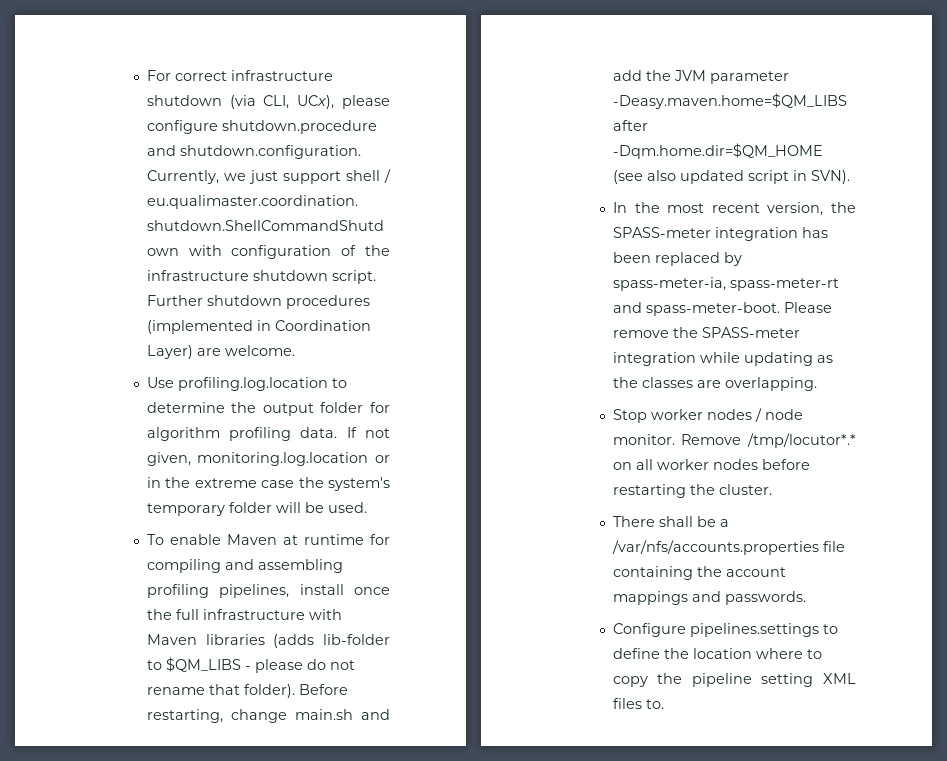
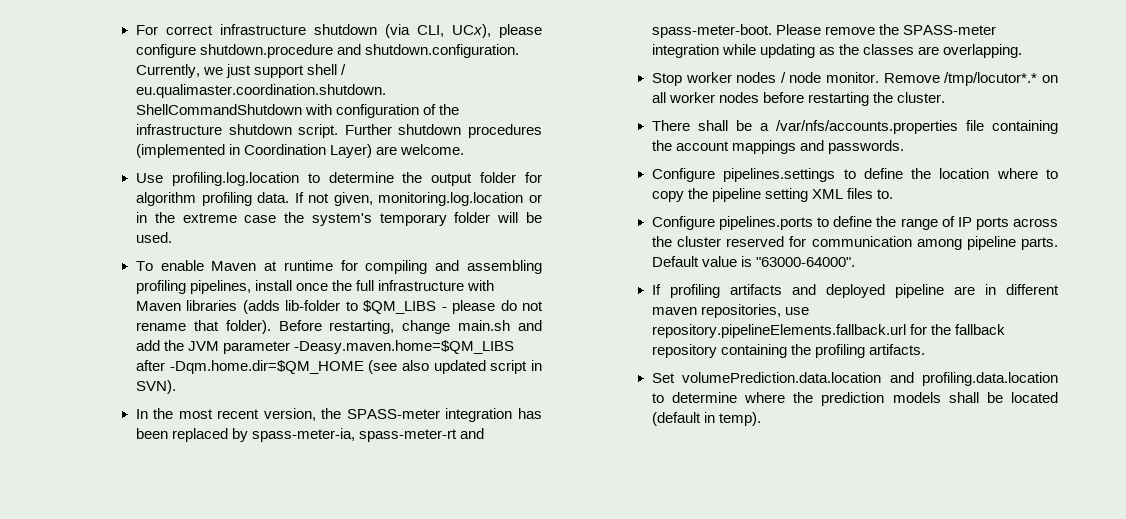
+ Configure pipelines.ports to define the range of IP ports across the cluster reserved for communication among pipeline parts. Default value is "63000-64000".
+ If profiling artifacts and deployed pipeline are in different maven repositories, use repository.pipelineElements.fallback.url for the fallback repository containing the profiling artifacts.
+ Set volumePrediction.data.location and profiling.data.location to determine where the prediction models shall be located (default in temp).

